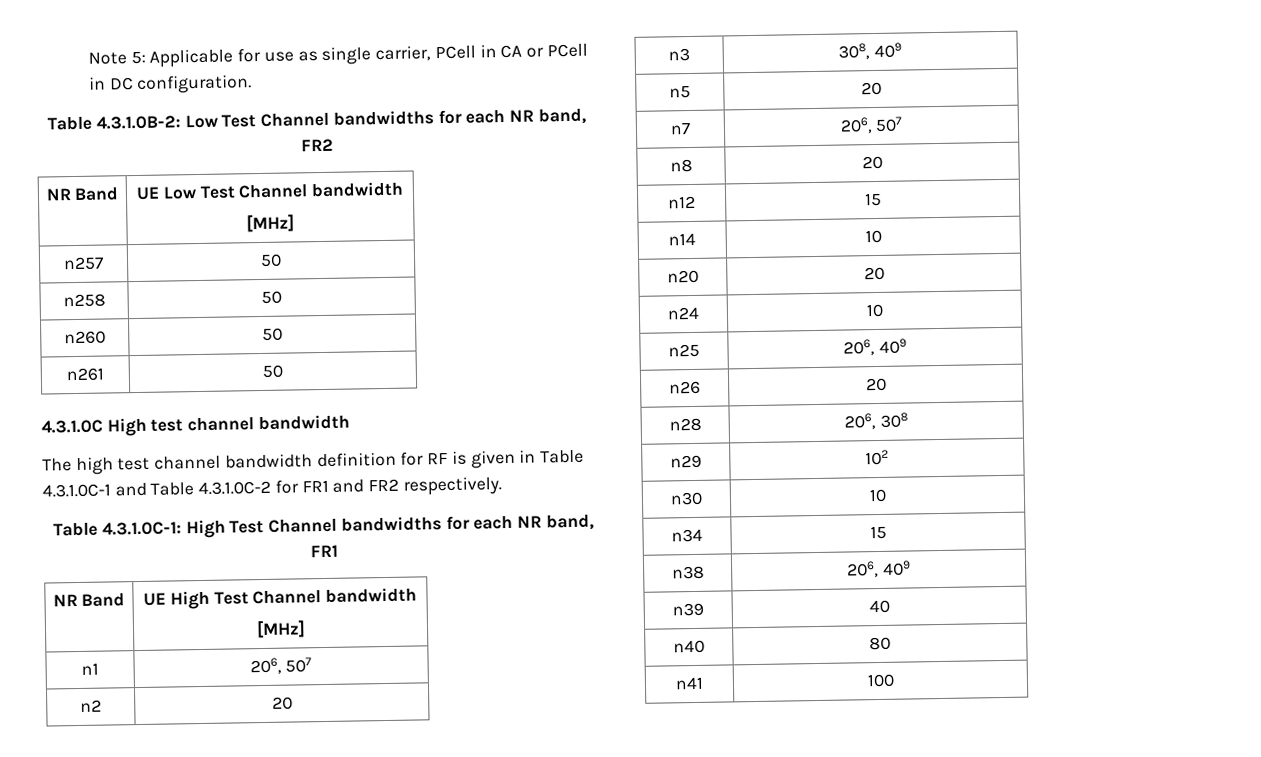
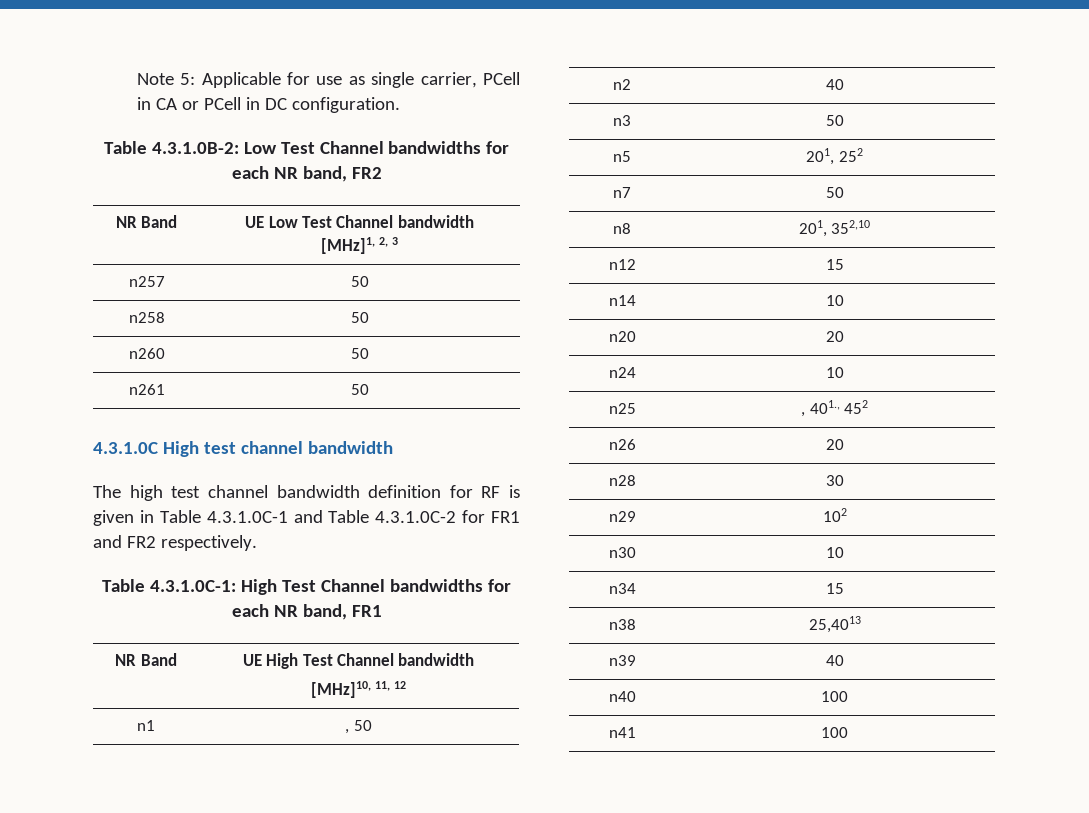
  NR Band | UE Low Test Channel bandwidth
- [MHz]
+ [MHz]1, 2, 3
  NR Band | UE High Test Channel bandwidth
- [MHz]
+ [MHz]10, 11, 12
- n1 | 206, 507
+ n1 | , 50
- n2 | 20
+ n2 | 40
- n3 | 308, 409
+ n3 | 50
- n5 | 20
+ n5 | 201, 252
- n7 | 206, 507
+ n7 | 50
- n8 | 20
+ n8 | 201, 352,10
- n25 | 206, 409
+ n25 | , 401., 452
- n28 | 206, 308
+ n28 | 30
- n38 | 206, 409
+ n38 | 25,4013
- n40 | 80
+ n40 | 100

